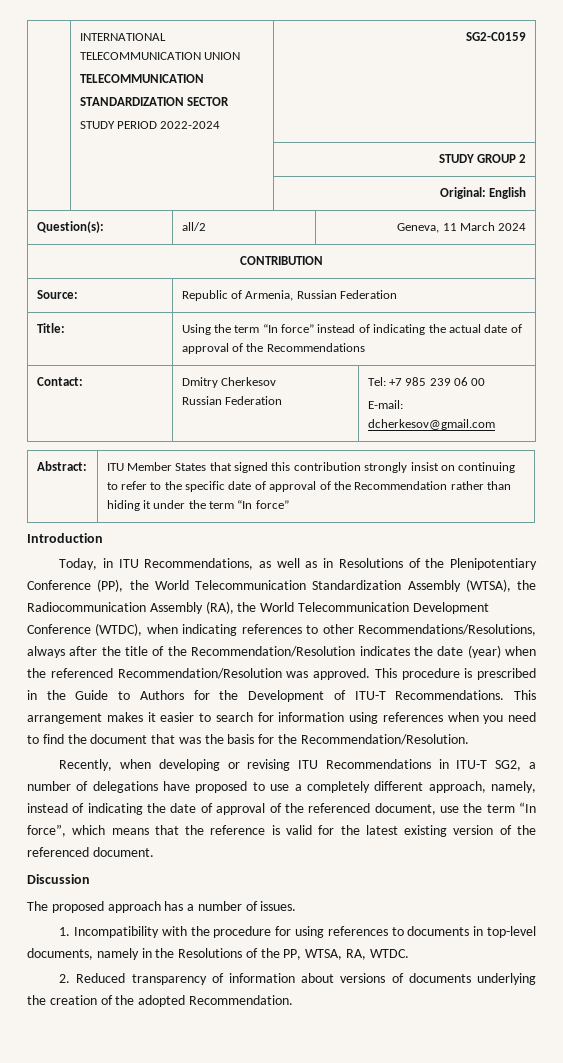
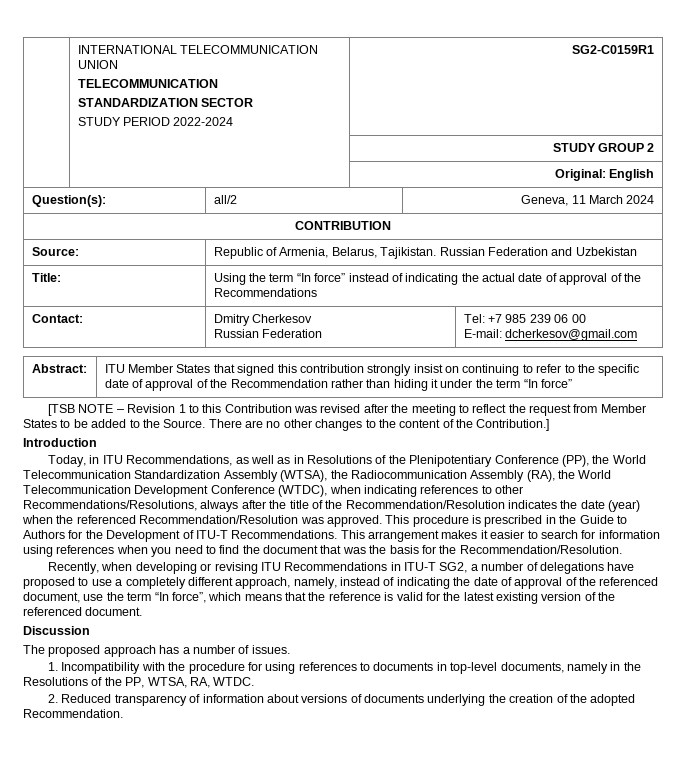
  | INTERNATIONAL TELECOMMUNICATION UNION
  TELECOMMUNICATION
  STANDARDIZATION SECTOR
- STUDY PERIOD 2022-2024 | SG2-C0159
+ STUDY PERIOD 2022-2024 | SG2-C0159R1
- Source: | Republic of Armenia, Russian Federation
+ Source: | Republic of Armenia, Belarus, Tajikistan. Russian Federation and Uzbekistan
+ [TSB NOTE – Revision 1 to this Contribution was revised after the meeting to reflect the request from Member States to be added to the Source. There are no other changes to the content of the Contribution.]

